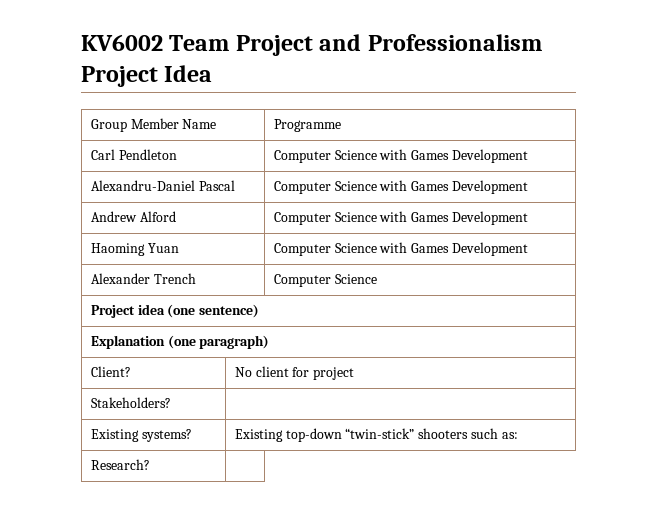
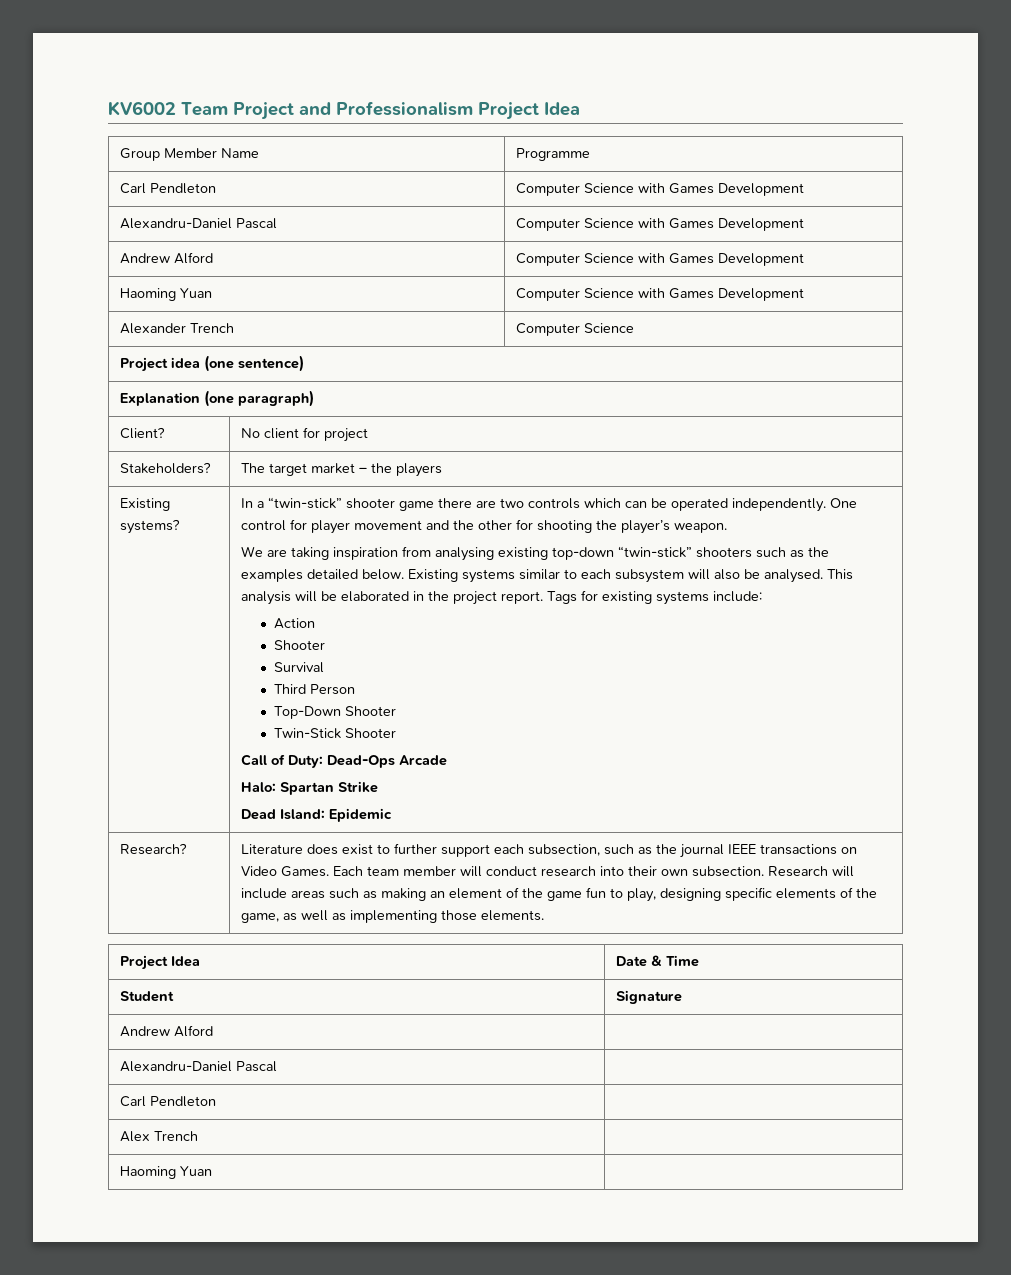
- Stakeholders? |
- Existing systems? | Existing top-down “twin-stick” shooters such as:
- Research? |
+ Stakeholders? | The target market – the players
+ Existing systems? | In a “twin-stick” shooter game there are two controls which can be operated independently. One control for player movement and the other for shooting the player’s weapon.
+ We are taking inspiration from analysing existing top-down “twin-stick” shooters such as the examples detailed below. Existing systems similar to each subsystem will also be analysed. This analysis will be elaborated in the project report. Tags for existing systems include:
+ Action
+ Shooter
+ Survival
+ Third Person
+ Top-Down Shooter
+ Twin-Stick Shooter
+ Call of Duty: Dead-Ops Arcade
+ Halo: Spartan Strike
+ Dead Island: Epidemic
+ Research? | Literature does exist to further support each subsection, such as the journal IEEE transactions on Video Games. Each team member will conduct research into their own subsection. Research will include areas such as making an element of the game fun to play, designing specific elements of the game, as well as implementing those elements.
+ Project Idea | Date & Time
+ Student | Signature
+ Andrew Alford |
+ Alexandru-Daniel Pascal |
+ Carl Pendleton |
+ Alex Trench |
+ Haoming Yuan |

